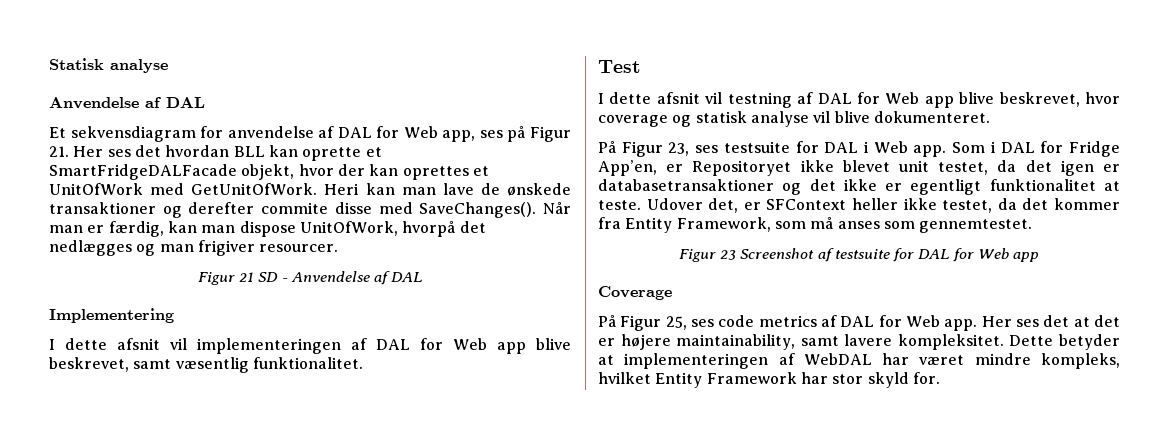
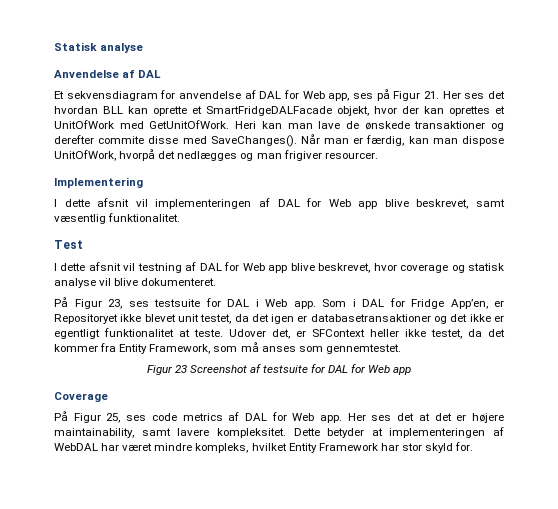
- Figur 21 SD - Anvendelse af DAL

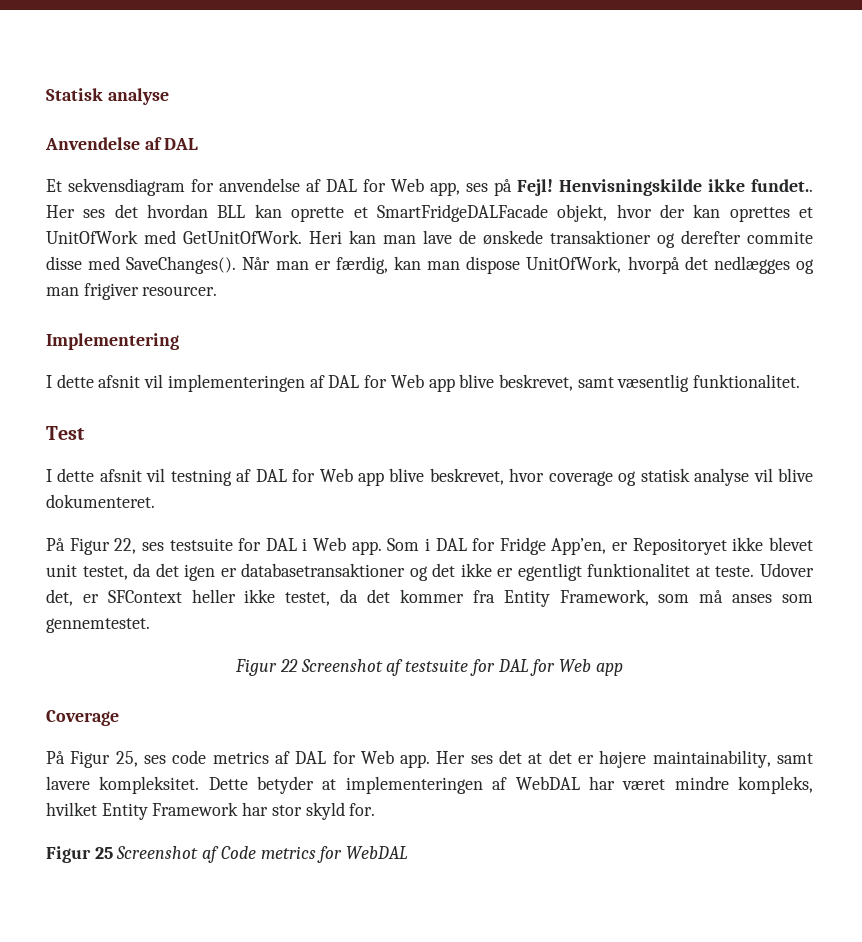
- Et sekvensdiagram for anvendelse af DAL for Web app, ses på Figur 21. Her ses det hvordan BLL kan oprette et SmartFridgeDALFacade objekt, hvor der kan oprettes et UnitOfWork med GetUnitOfWork.
+ Et sekvensdiagram for anvendelse af DAL for Web app, ses på Fejl! Henvisningskilde ikke fundet.. Her ses det hvordan BLL kan oprette et SmartFridgeDALFacade objekt, hvor der kan oprettes et UnitOfWork med GetUnitOfWork.
- På Figur 23, ses testsuite for DAL i Web app.
+ På Figur 22, ses testsuite for DAL i Web app.
- Figur 23 Screenshot af testsuite for DAL for Web app
+ Figur 22 Screenshot af testsuite for DAL for Web app
+ Figur 25 Screenshot af Code metrics for WebDAL

